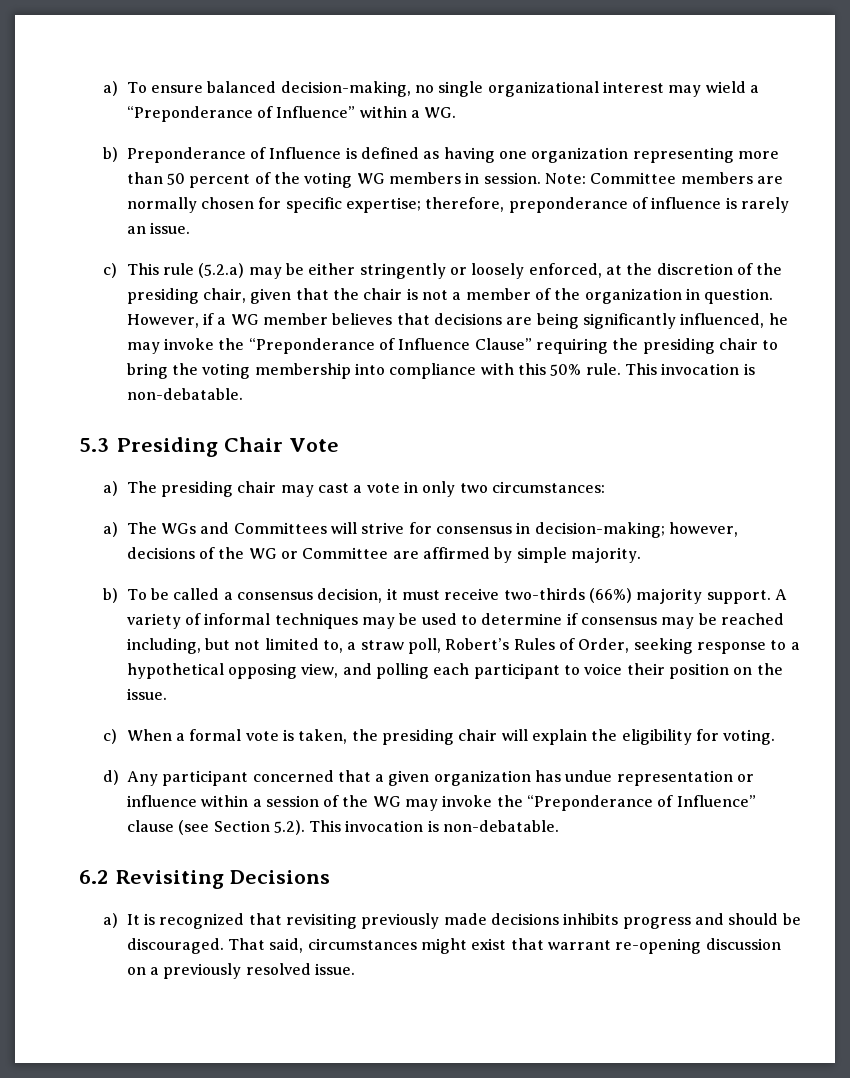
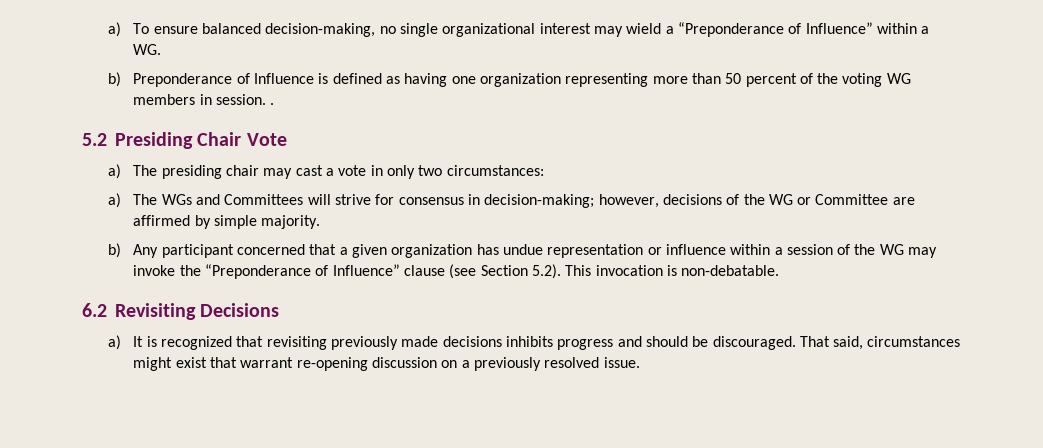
- b) Preponderance of Influence is defined as having one organization representing more than 50 percent of the voting WG members in session. Note: Committee members are normally chosen for specific expertise; therefore, preponderance of influence is rarely an issue.
- c) This rule (5.2.a) may be either stringently or loosely enforced, at the discretion of the presiding chair, given that the chair is not a member of the organization in question. However, if a WG member believes that decisions are being significantly influenced, he may invoke the “Preponderance of Influence Clause” requiring the presiding chair to bring the voting membership into compliance with this 50% rule. This invocation is non-debatable.
- 5.3 Presiding Chair Vote
+ b) Preponderance of Influence is defined as having one organization representing more than 50 percent of the voting WG members in session. .
+ 5.2 Presiding Chair Vote
- b) To be called a consensus decision, it must receive two-thirds (66%) majority support. A variety of informal techniques may be used to determine if consensus may be reached including, but not limited to, a straw poll, Robert’s Rules of Order, seeking response to a hypothetical opposing view, and polling each participant to voice their position on the issue.
- c) When a formal vote is taken, the presiding chair will explain the eligibility for voting.
- d) Any participant concerned that a given organization has undue representation or influence within a session of the WG may invoke the “Preponderance of Influence” clause (see Section 5.2). This invocation is non-debatable.
+ b) Any participant concerned that a given organization has undue representation or influence within a session of the WG may invoke the “Preponderance of Influence” clause (see Section 5.2). This invocation is non-debatable.

